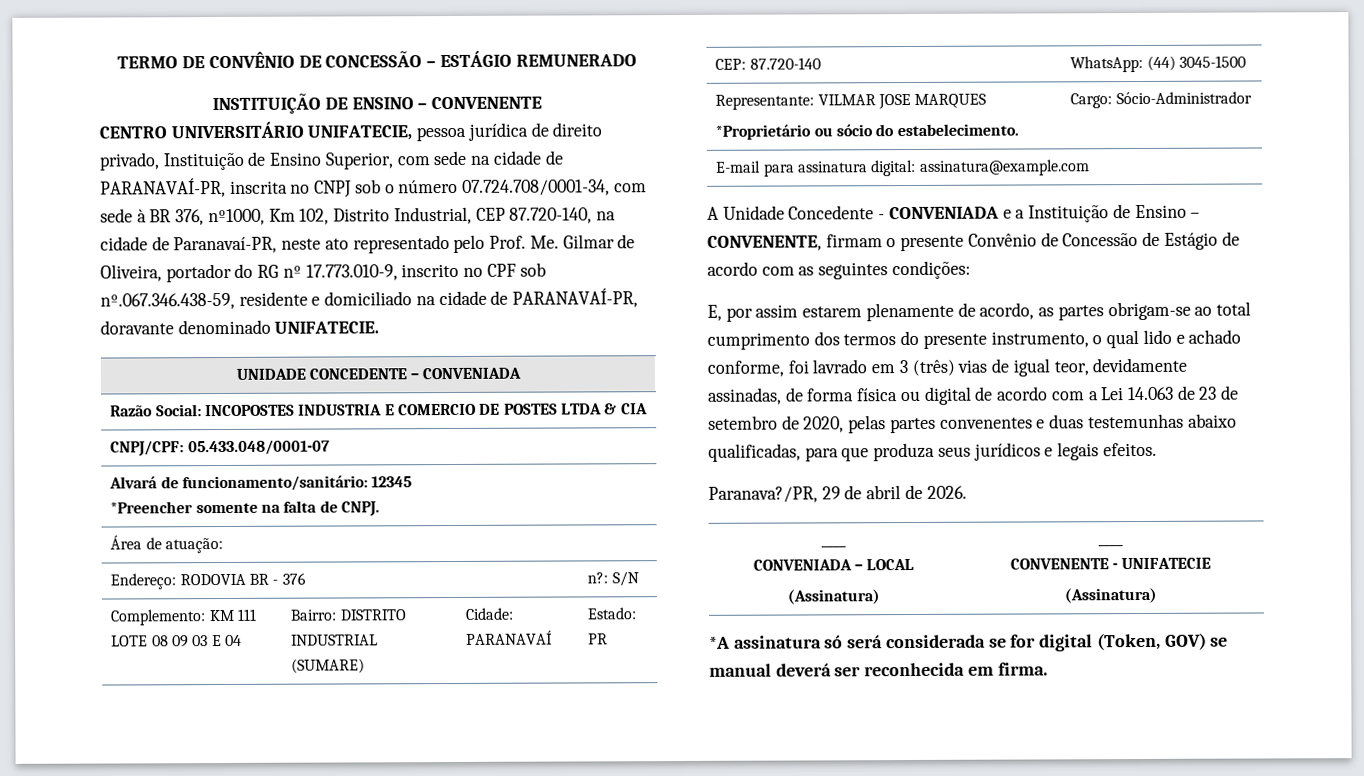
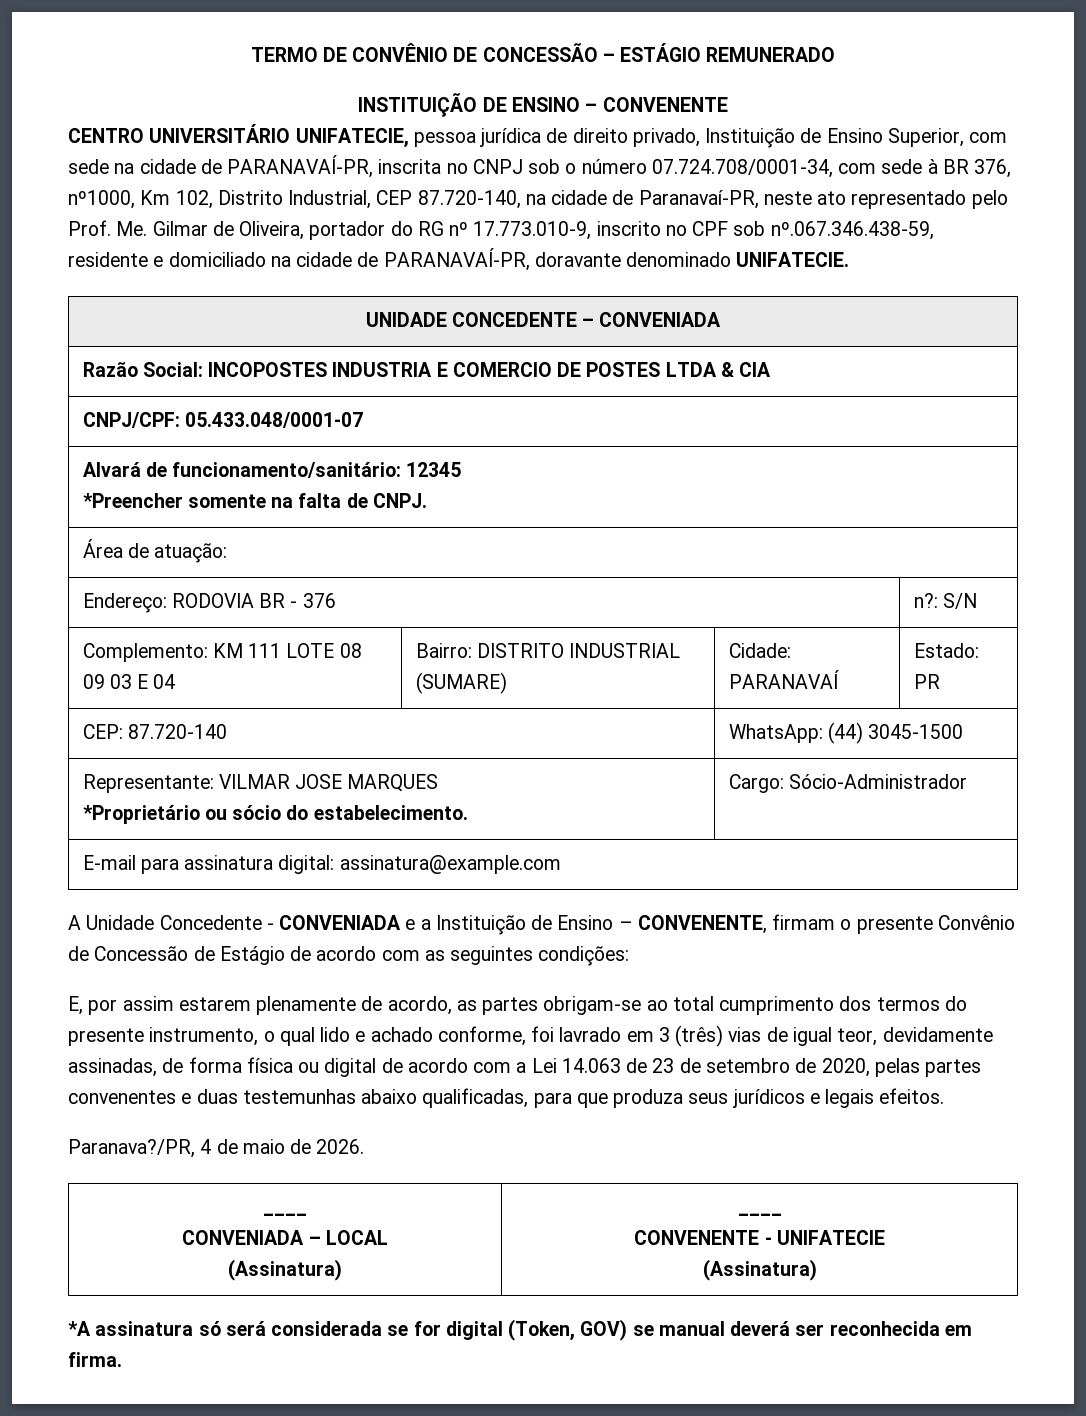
- Paranava?/PR, 29 de abril de 2026.
+ Paranava?/PR, 4 de maio de 2026.

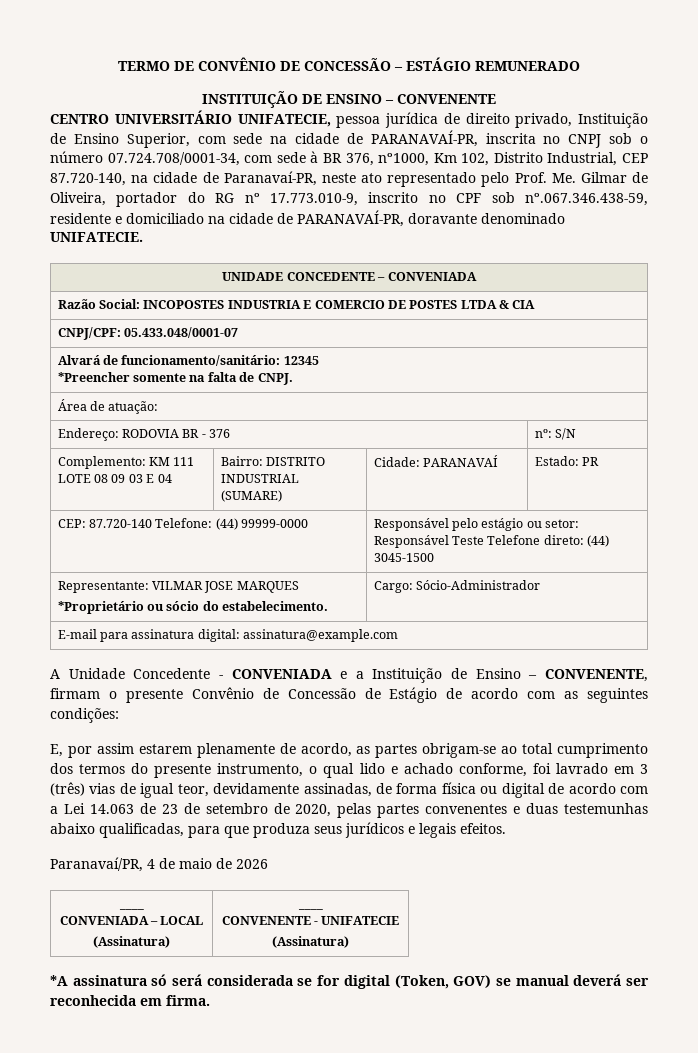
- Endereço: RODOVIA BR - 376 | n?: S/N
+ Endereço: RODOVIA BR - 376 | nº: S/N
- CEP: 87.720-140 | WhatsApp: (44) 3045-1500
+ CEP: 87.720-140 Telefone: (44) 99999-0000 | Responsável pelo estágio ou setor: Responsável Teste Telefone direto: (44) 3045-1500
- Paranava?/PR, 4 de maio de 2026.
+ Paranavaí/PR, 4 de maio de 2026

